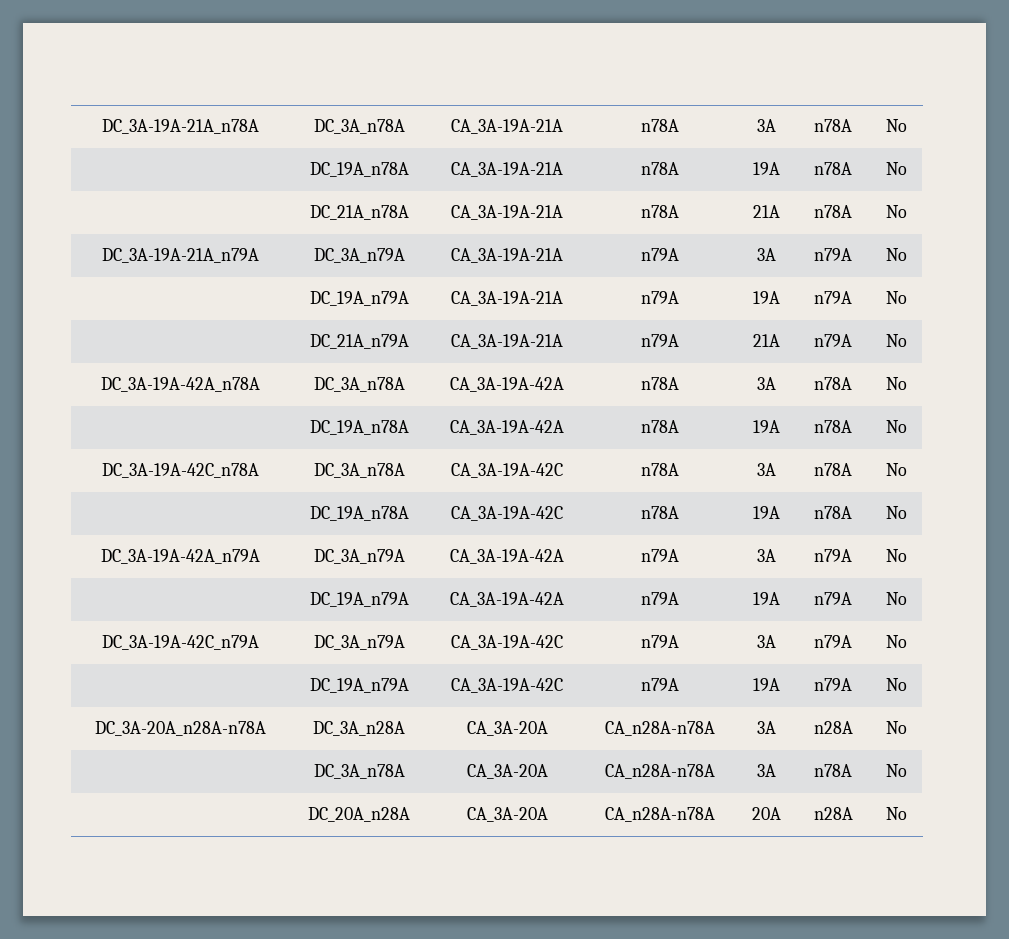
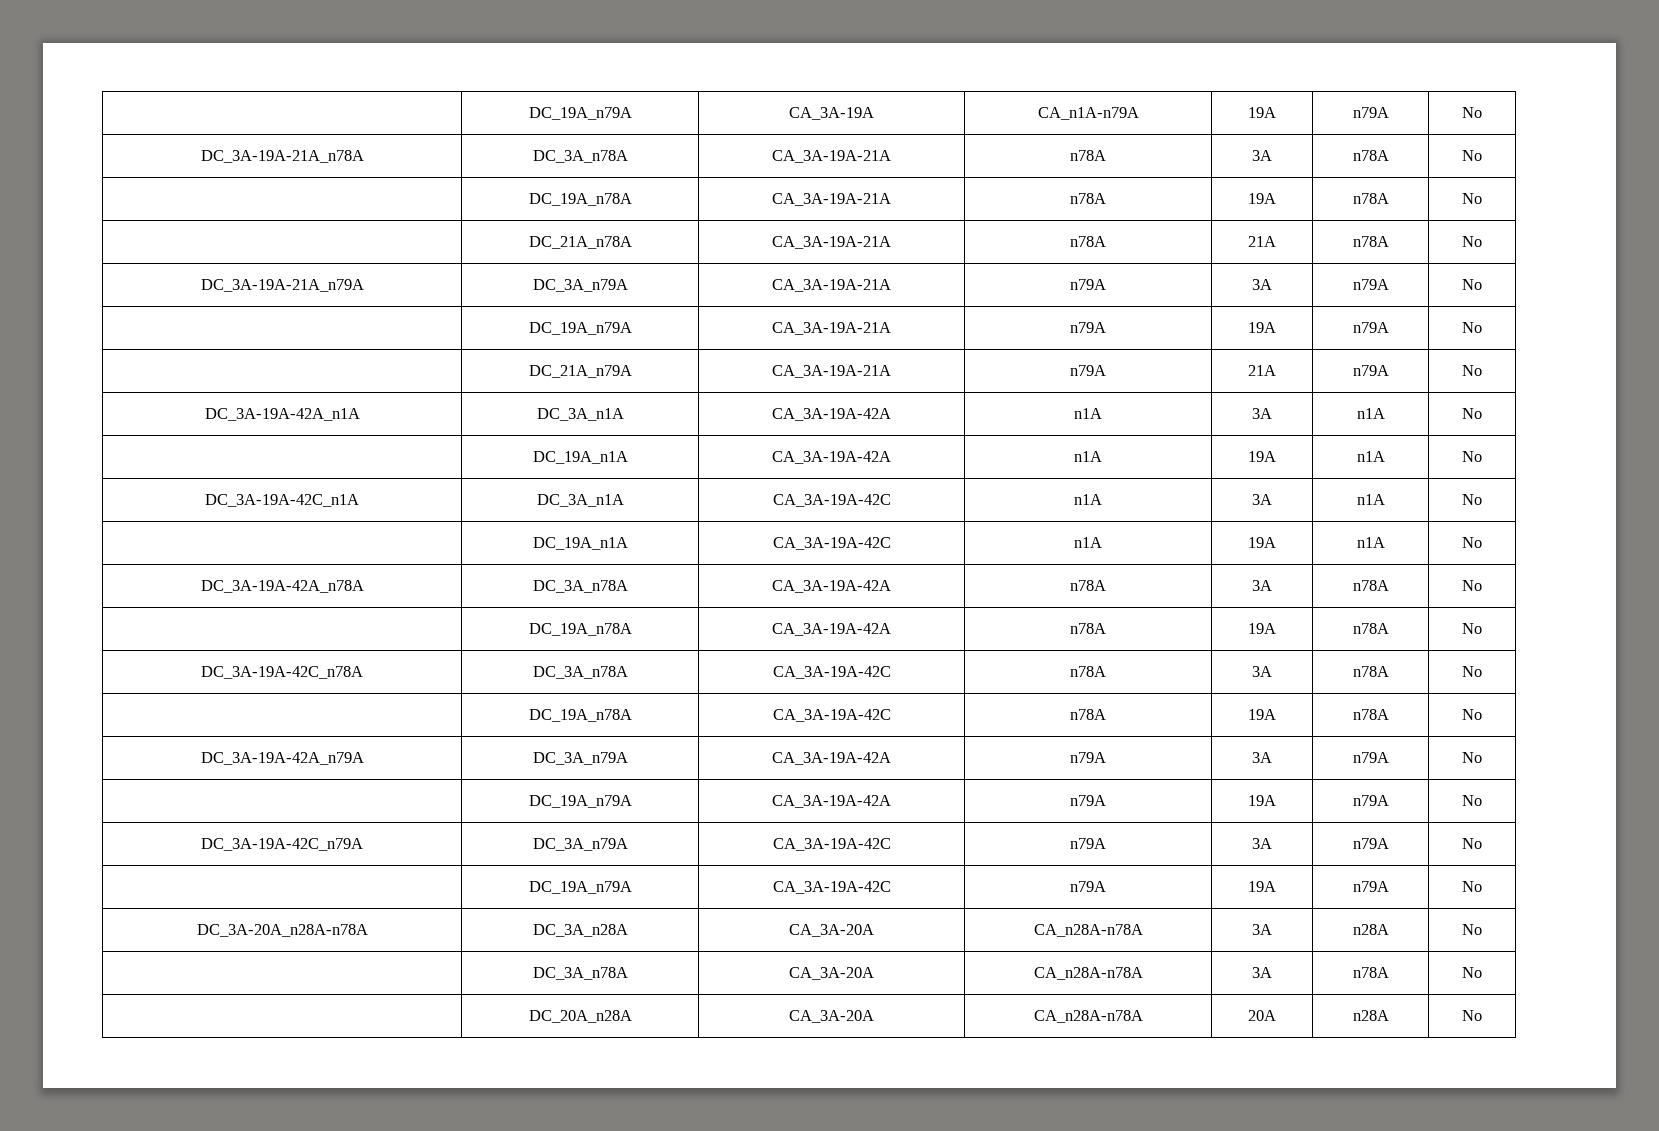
+ | DC_19A_n79A | CA_3A-19A | CA_n1A-n79A | 19A | n79A | No
+ DC_3A-19A-42A_n1A | DC_3A_n1A | CA_3A-19A-42A | n1A | 3A | n1A | No
+ | DC_19A_n1A | CA_3A-19A-42A | n1A | 19A | n1A | No
+ DC_3A-19A-42C_n1A | DC_3A_n1A | CA_3A-19A-42C | n1A | 3A | n1A | No
+ | DC_19A_n1A | CA_3A-19A-42C | n1A | 19A | n1A | No

